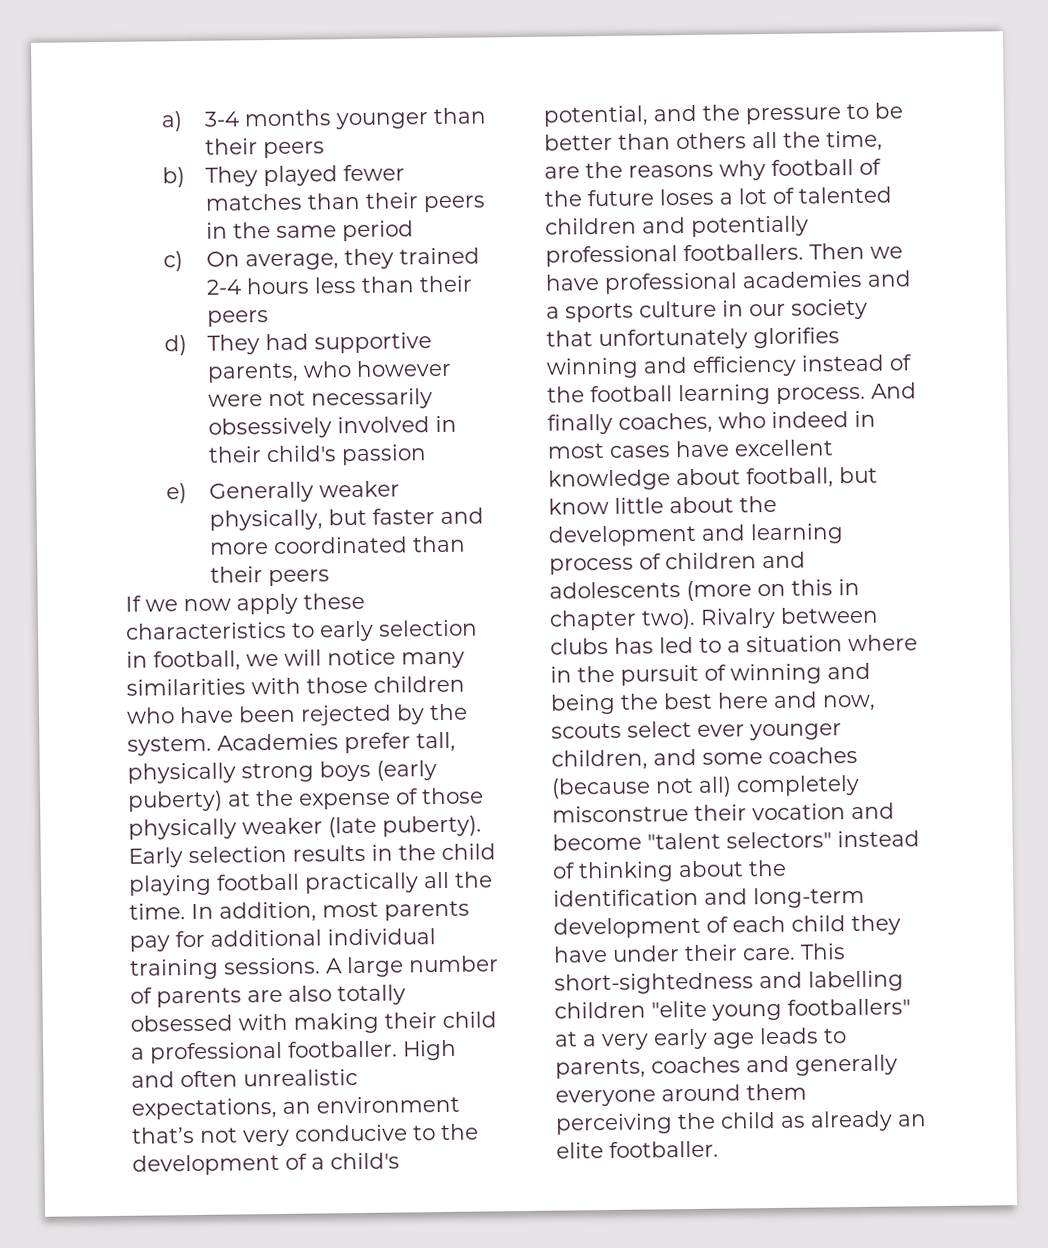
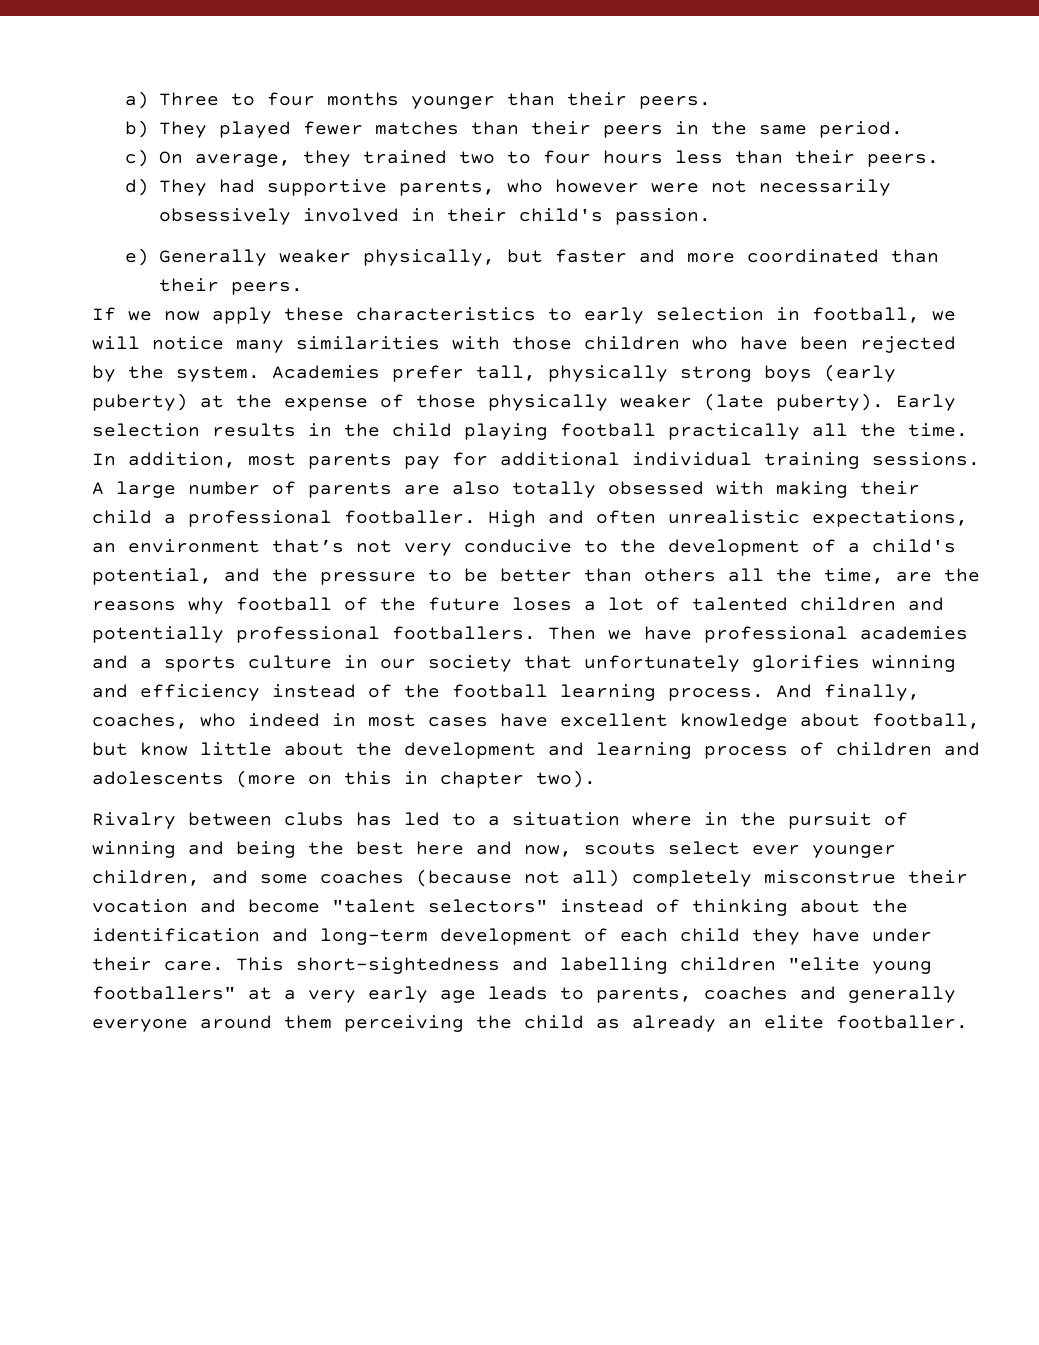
- a) 3-4 months younger than their peers
+ a) Three to four months younger than their peers.
- b) They played fewer matches than their peers in the same period
+ b) They played fewer matches than their peers in the same period.
- c) On average, they trained 2-4 hours less than their peers
+ c) On average, they trained two to four hours less than their peers.
- d) They had supportive parents, who however were not necessarily obsessively involved in their child's passion
+ d) They had supportive parents, who however were not necessarily obsessively involved in their child's passion.
- e) Generally weaker physically, but faster and more coordinated than their peers
+ e) Generally weaker physically, but faster and more coordinated than their peers.
- And finally coaches, who indeed in most cases have excellent knowledge about football, but know little about the development and learning process of children and adolescents (more on this in chapter two). Rivalry between clubs has led to a situation where in the pursuit of winning and being the best here and now, scouts select ever younger children, and some coaches (because not all) completely misconstrue their vocation and become "talent selectors" instead of thinking about the identification and long-term development of each child they have under their care.
+ And finally, coaches, who indeed in most cases have excellent knowledge about football, but know little about the development and learning process of children and adolescents (more on this in chapter two).
+ Rivalry between clubs has led to a situation where in the pursuit of winning and being the best here and now, scouts select ever younger children, and some coaches (because not all) completely misconstrue their vocation and become "talent selectors" instead of thinking about the identification and long-term development of each child they have under their care.

